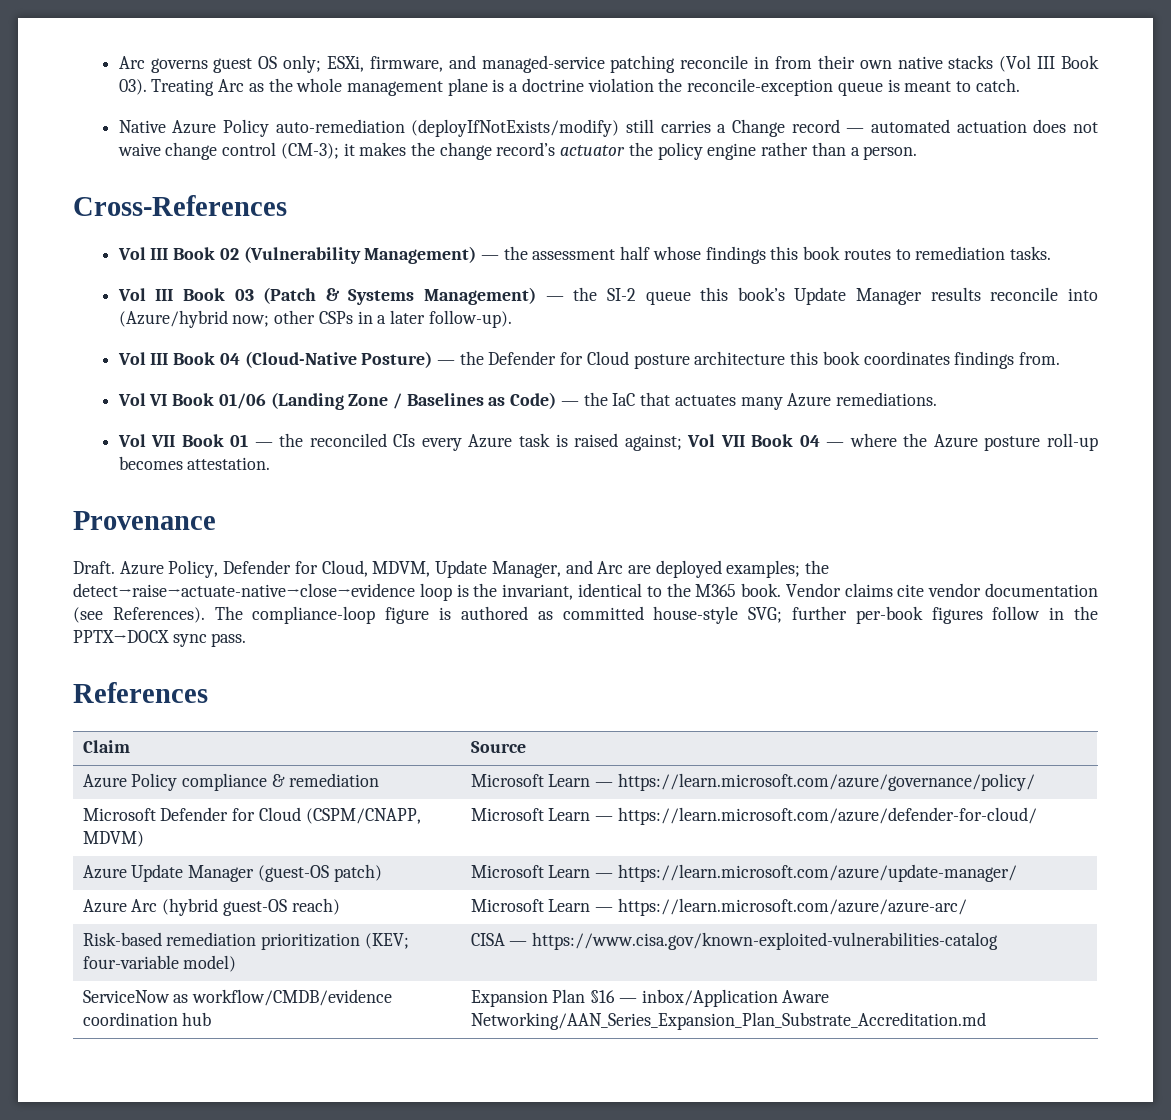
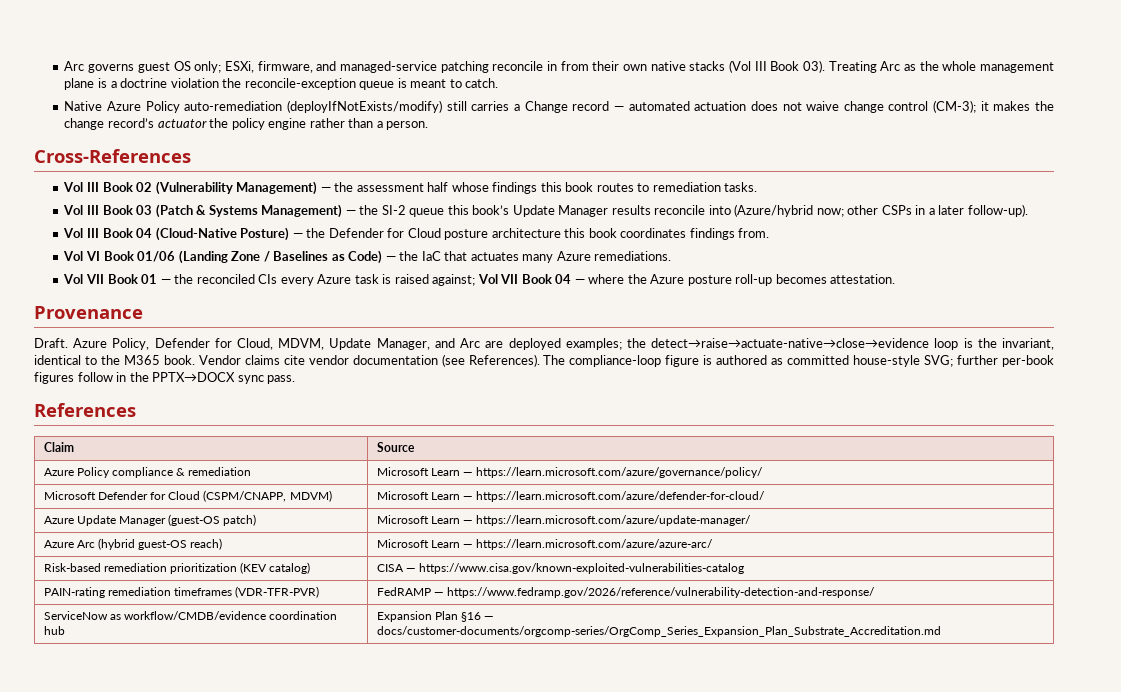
- Risk-based remediation prioritization (KEV; four-variable model) | CISA — https://www.cisa.gov/known-exploited-vulnerabilities-catalog
+ Risk-based remediation prioritization (KEV catalog) | CISA — https://www.cisa.gov/known-exploited-vulnerabilities-catalog
+ PAIN-rating remediation timeframes (VDR-TFR-PVR) | FedRAMP — https://www.fedramp.gov/2026/reference/vulnerability-detection-and-response/
- ServiceNow as workflow/CMDB/evidence coordination hub | Expansion Plan §16 — inbox/Application Aware Networking/AAN_Series_Expansion_Plan_Substrate_Accreditation.md
+ ServiceNow as workflow/CMDB/evidence coordination hub | Expansion Plan §16 — docs/customer-documents/orgcomp-series/OrgComp_Series_Expansion_Plan_Substrate_Accreditation.md

